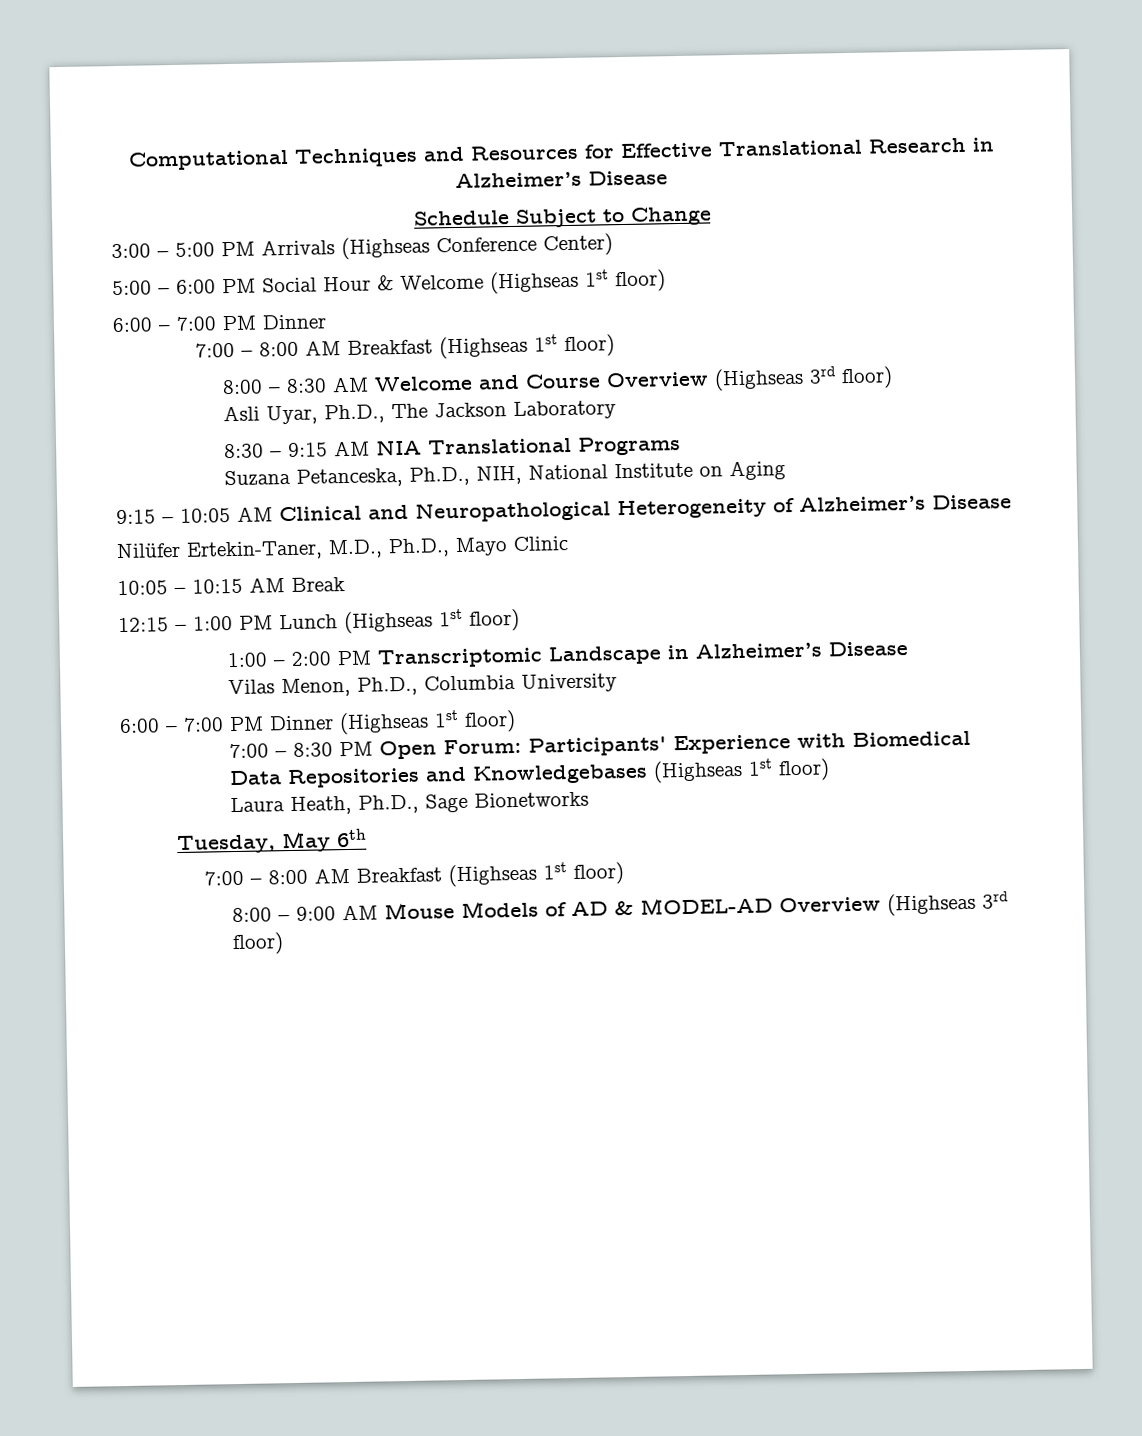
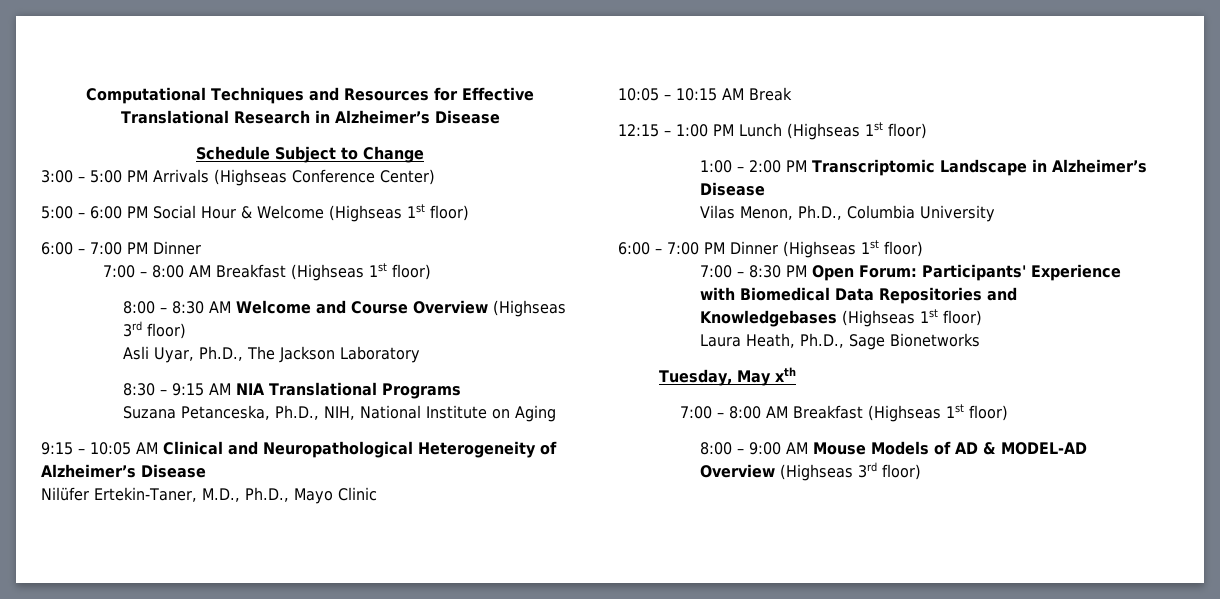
- Tuesday, May 6th
+ Tuesday, May xth

